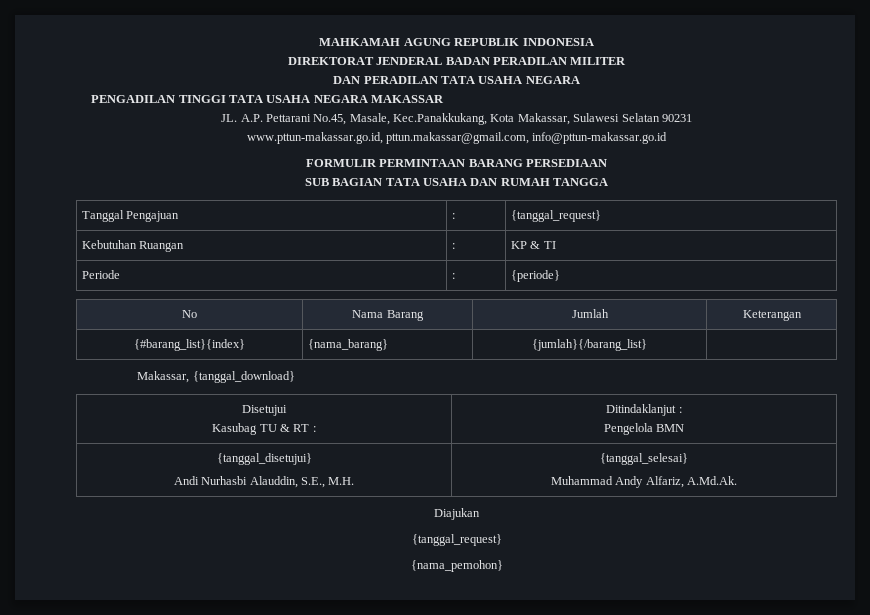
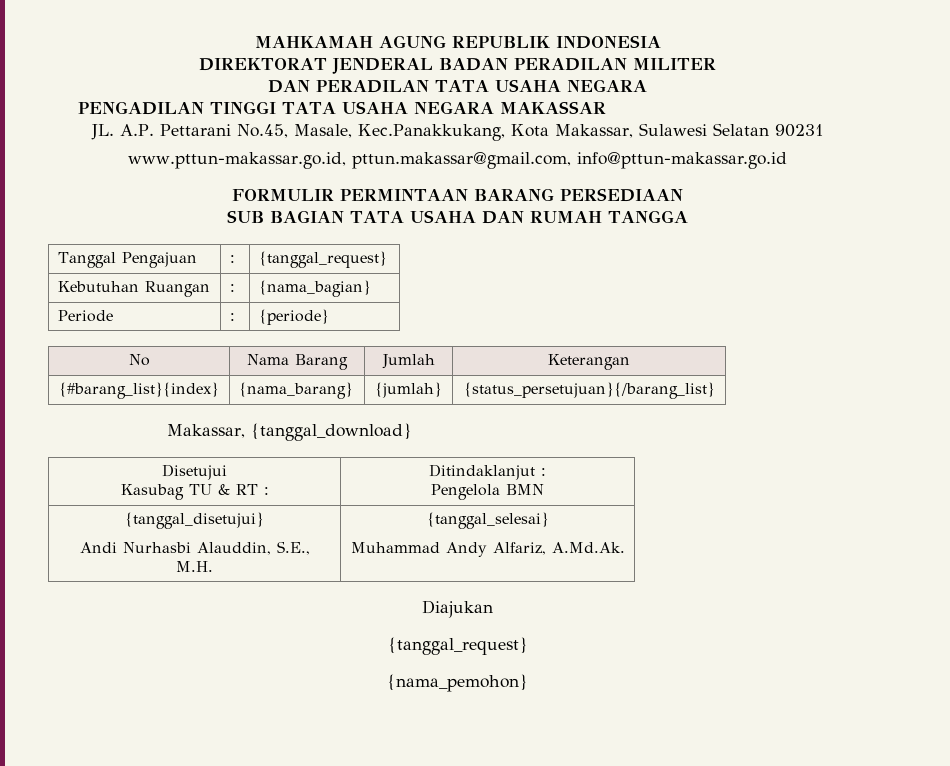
- Kebutuhan Ruangan | : | KP & TI
+ Kebutuhan Ruangan | : | {nama_bagian}
- {#barang_list}{index} | {nama_barang} | {jumlah}{/barang_list} |
+ {#barang_list}{index} | {nama_barang} | {jumlah} | {status_persetujuan}{/barang_list}

